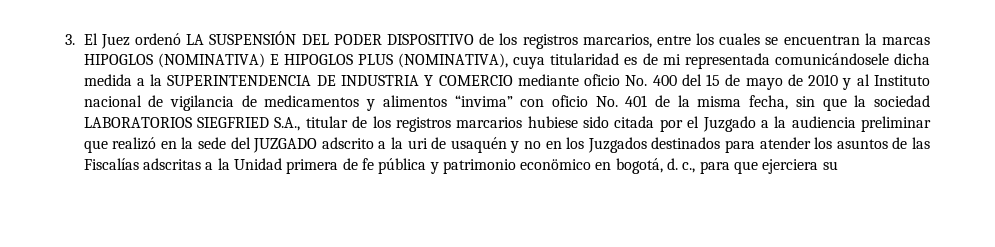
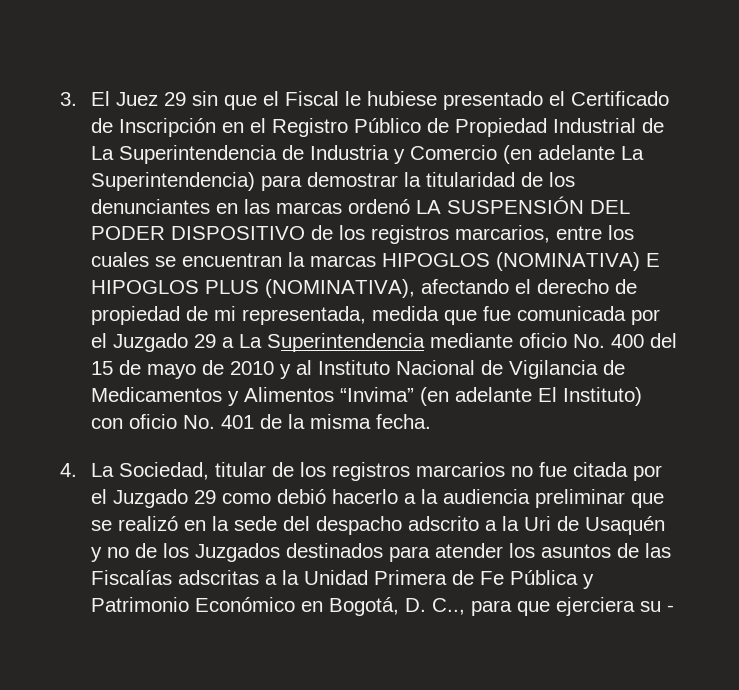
- 3. El Juez ordenó LA SUSPENSIÓN DEL PODER DISPOSITIVO de los registros marcarios, entre los cuales se encuentran la marcas HIPOGLOS (NOMINATIVA) E HIPOGLOS PLUS (NOMINATIVA), cuya titularidad es de mi representada comunicándosele dicha medida a la SUPERINTENDENCIA DE INDUSTRIA Y COMERCIO mediante oficio No. 400 del 15 de mayo de 2010 y al Instituto nacional de vigilancia de medicamentos y alimentos “invima” con oficio No. 401 de la misma fecha, sin que la sociedad LABORATORIOS SIEGFRIED S.A., titular de los registros marcarios hubiese sido citada por el Juzgado a la audiencia preliminar que realizó en la sede del JUZGADO adscrito a la uri de usaquén y no en los Juzgados destinados para atender los asuntos de las Fiscalías adscritas a la Unidad primera de fe pública y patrimonio econömico en bogotá, d. c., para que ejerciera su
+ 3. El Juez 29 sin que el Fiscal le hubiese presentado el Certificado de Inscripción en el Registro Público de Propiedad Industrial de La Superintendencia de Industria y Comercio (en adelante La Superintendencia) para demostrar la titularidad de los denunciantes en las marcas ordenó LA SUSPENSIÓN DEL PODER DISPOSITIVO de los registros marcarios, entre los cuales se encuentran la marcas HIPOGLOS (NOMINATIVA) E HIPOGLOS PLUS (NOMINATIVA), afectando el derecho de propiedad de mi representada, medida que fue comunicada por el Juzgado 29 a La Superintendencia mediante oficio No. 400 del 15 de mayo de 2010 y al Instituto Nacional de Vigilancia de Medicamentos y Alimentos “Invima” (en adelante El Instituto) con oficio No. 401 de la misma fecha.
+ 4. La Sociedad, titular de los registros marcarios no fue citada por el Juzgado 29 como debió hacerlo a la audiencia preliminar que se realizó en la sede del despacho adscrito a la Uri de Usaquén y no de los Juzgados destinados para atender los asuntos de las Fiscalías adscritas a la Unidad Primera de Fe Pública y Patrimonio Económico en Bogotá, D. C.., para que ejerciera su -

